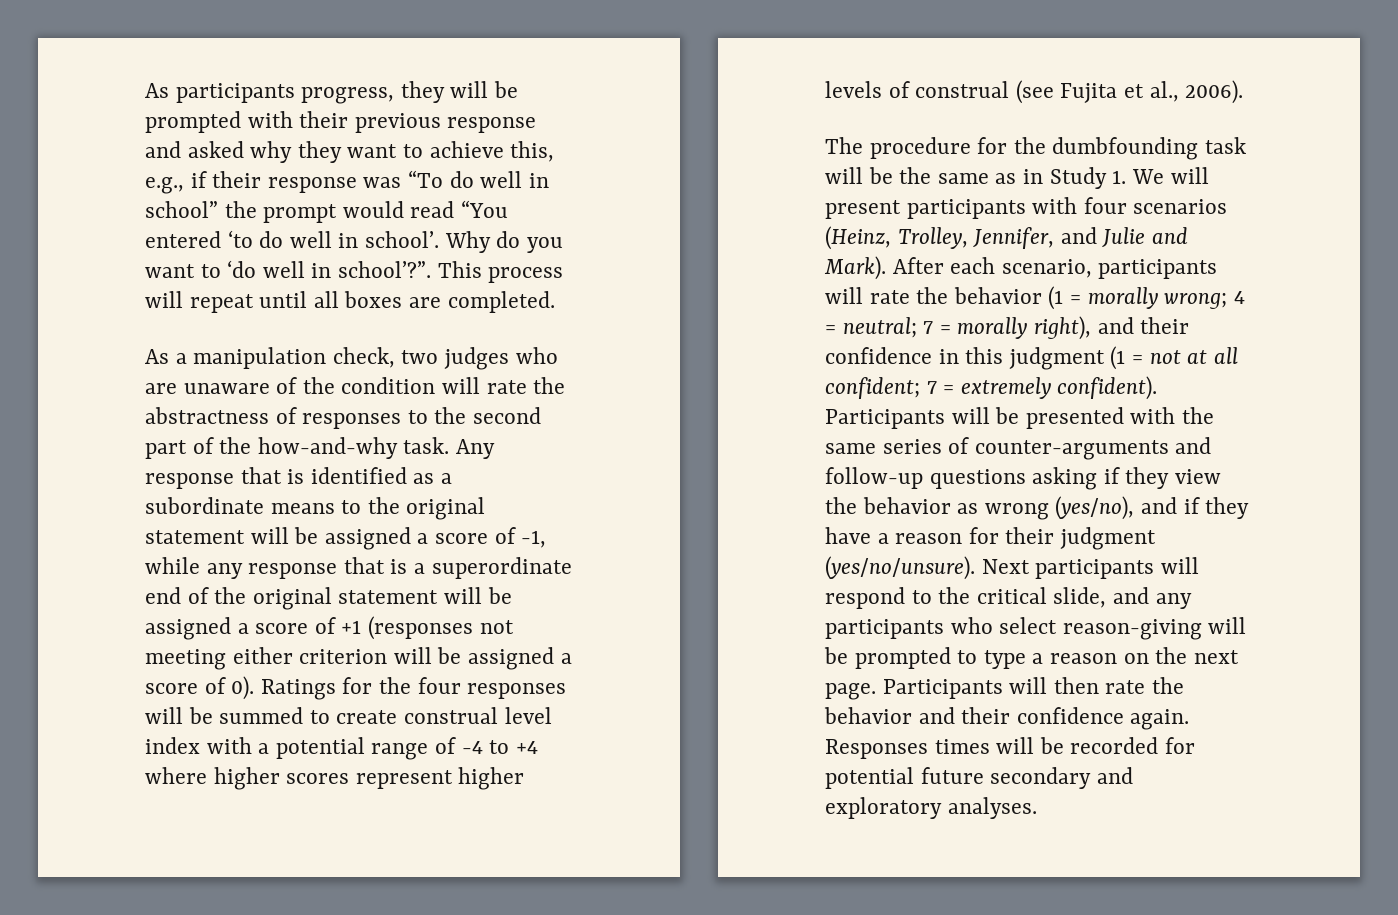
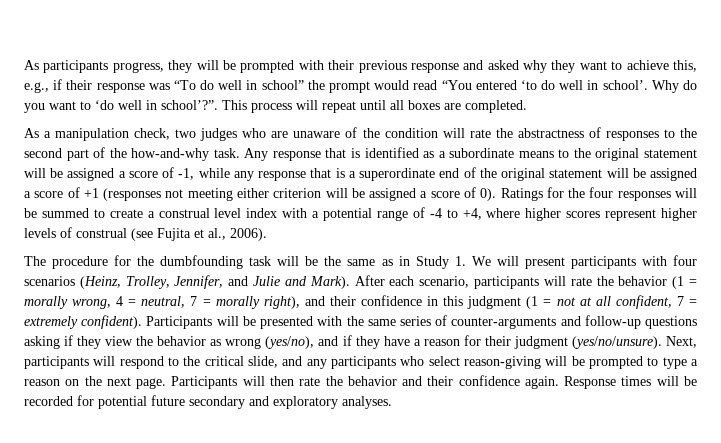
- Ratings for the four responses will be summed to create construal level index with a potential range of -4 to +4 where higher scores represent higher levels of construal (see Fujita et al., 2006).
+ Ratings for the four responses will be summed to create a construal level index with a potential range of -4 to +4, where higher scores represent higher levels of construal (see Fujita et al., 2006).
- After each scenario, participants will rate the behavior (1 = morally wrong; 4 = neutral; 7 = morally right), and their confidence in this judgment (1 = not at all confident; 7 = extremely confident).
+ After each scenario, participants will rate the behavior (1 = morally wrong, 4 = neutral, 7 = morally right), and their confidence in this judgment (1 = not at all confident, 7 = extremely confident).
- Next participants will respond to the critical slide, and any participants who select reason-giving will be prompted to type a reason on the next page.
+ Next, participants will respond to the critical slide, and any participants who select reason-giving will be prompted to type a reason on the next page.
- Responses times will be recorded for potential future secondary and exploratory analyses.
+ Response times will be recorded for potential future secondary and exploratory analyses.

